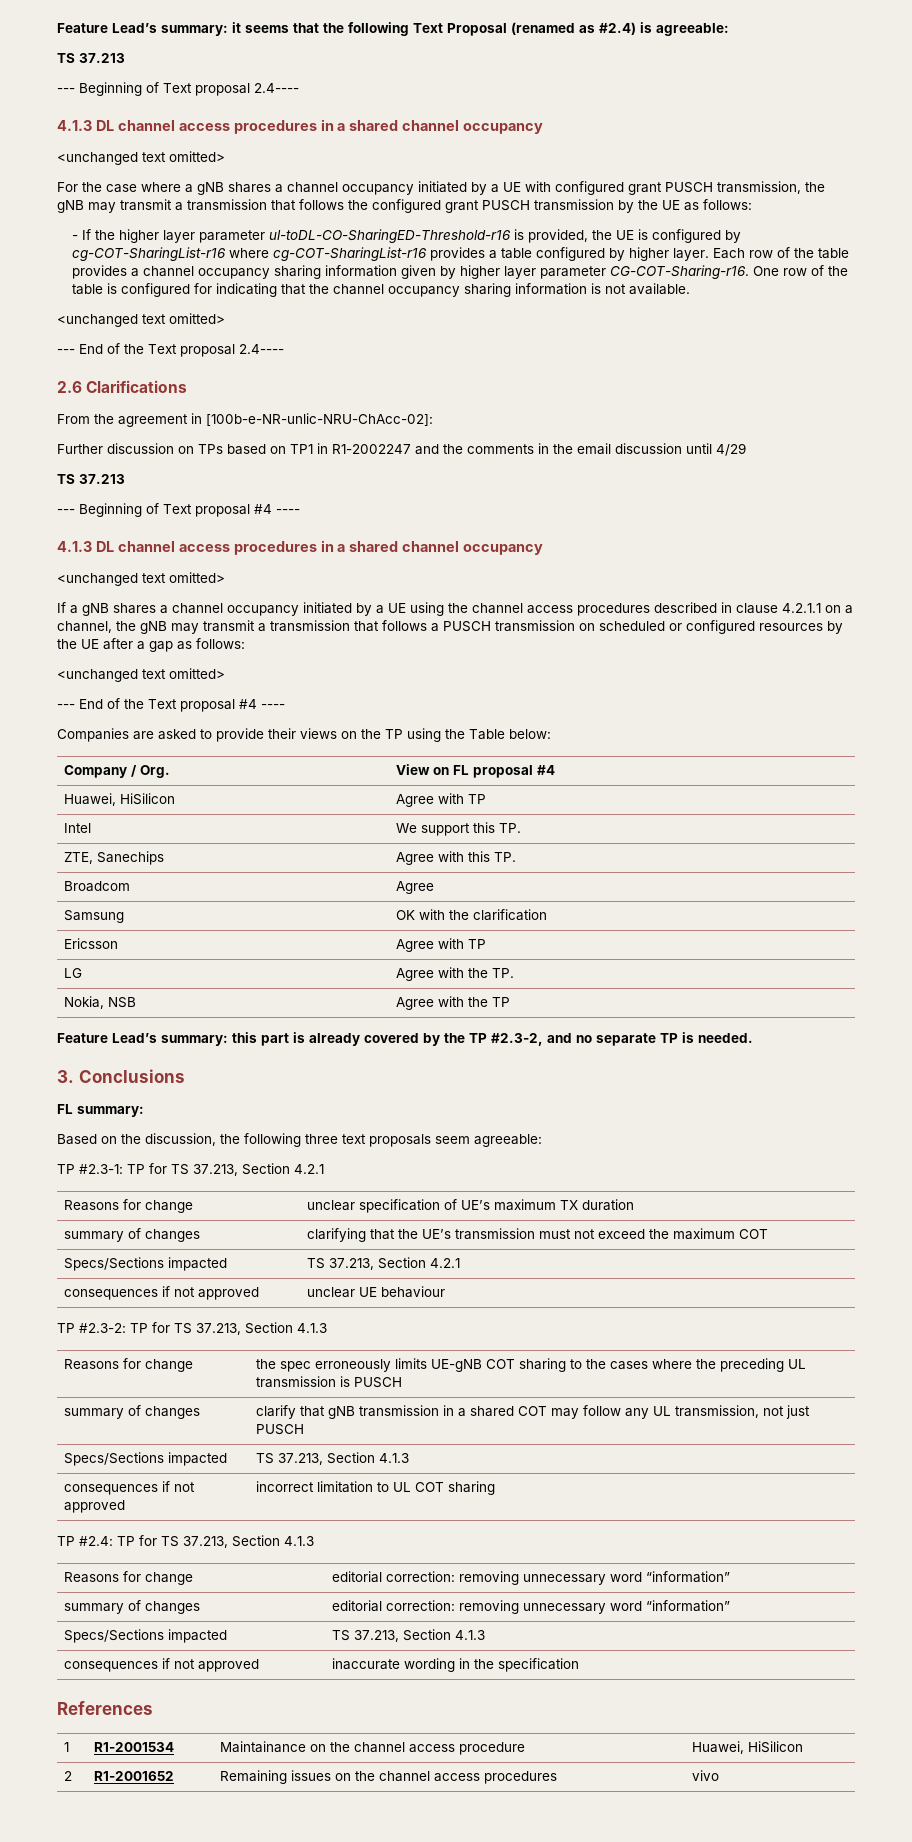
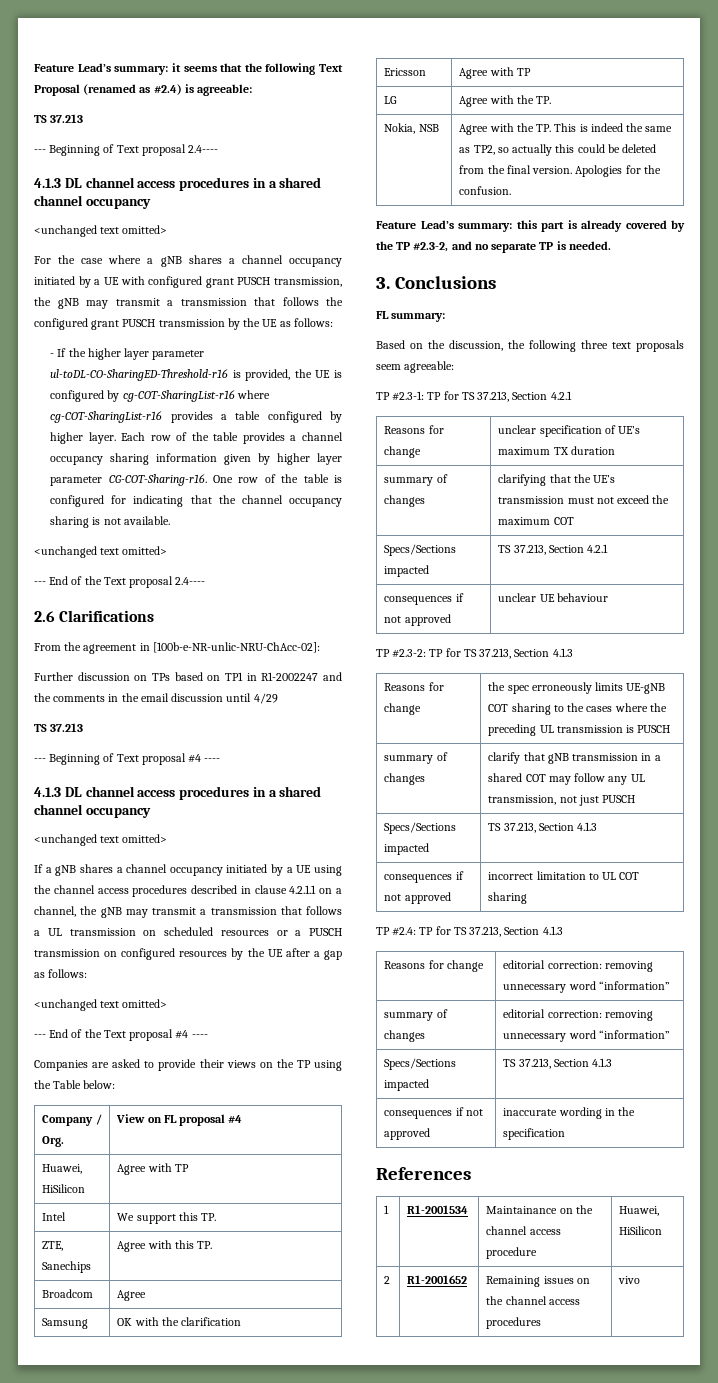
- One row of the table is configured for indicating that the channel occupancy sharing information is not available.
+ One row of the table is configured for indicating that the channel occupancy sharing is not available.
- If a gNB shares a channel occupancy initiated by a UE using the channel access procedures described in clause 4.2.1.1 on a channel, the gNB may transmit a transmission that follows a PUSCH transmission on scheduled or configured resources by the UE after a gap as follows:
+ If a gNB shares a channel occupancy initiated by a UE using the channel access procedures described in clause 4.2.1.1 on a channel, the gNB may transmit a transmission that follows a UL transmission on scheduled resources or a PUSCH transmission on configured resources by the UE after a gap as follows:
- Nokia, NSB | Agree with the TP
+ Nokia, NSB | Agree with the TP. This is indeed the same as TP2, so actually this could be deleted from the final version. Apologies for the confusion.

